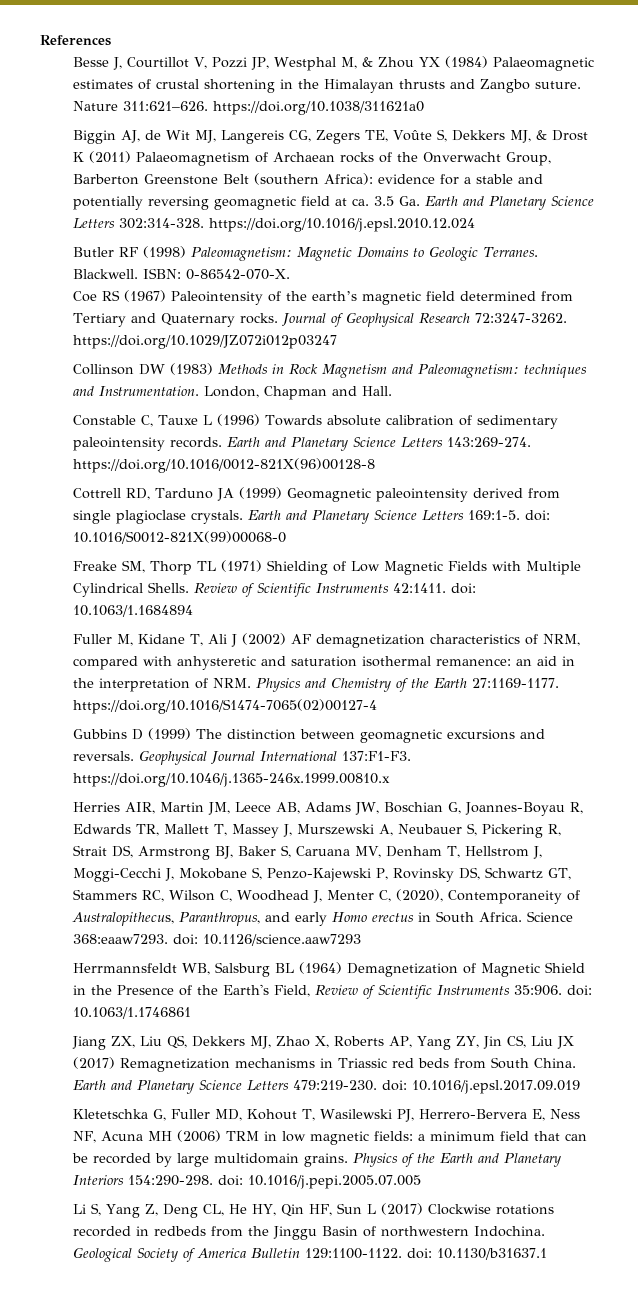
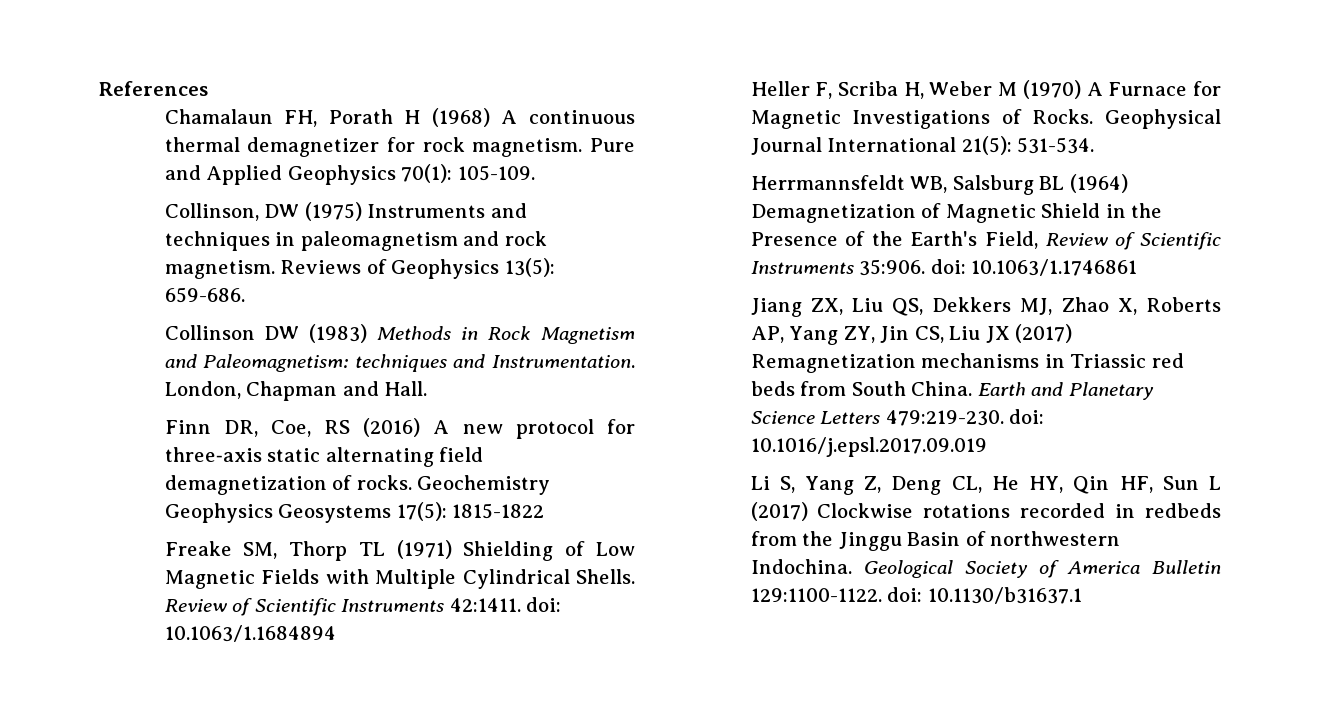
- Besse J, Courtillot V, Pozzi JP, Westphal M, & Zhou YX (1984) Palaeomagnetic estimates of crustal shortening in the Himalayan thrusts and Zangbo suture. Nature 311:621–626. https://doi.org/10.1038/311621a0
- Biggin AJ, de Wit MJ, Langereis CG, Zegers TE, Voûte S, Dekkers MJ, & Drost K (2011) Palaeomagnetism of Archaean rocks of the Onverwacht Group, Barberton Greenstone Belt (southern Africa): evidence for a stable and potentially reversing geomagnetic field at ca. 3.5 Ga. Earth and Planetary Science Letters 302:314-328. https://doi.org/10.1016/j.epsl.2010.12.024
- Butler RF (1998) Paleomagnetism: Magnetic Domains to Geologic Terranes. Blackwell. ISBN: 0-86542-070-X.
- Coe RS (1967) Paleointensity of the earth’s magnetic field determined from Tertiary and Quaternary rocks. Journal of Geophysical Research 72:3247-3262. https://doi.org/10.1029/JZ072i012p03247
+ Chamalaun FH, Porath H (1968) A continuous thermal demagnetizer for rock magnetism. Pure and Applied Geophysics 70(1): 105-109.
+ Collinson, DW (1975) Instruments and techniques in paleomagnetism and rock magnetism. Reviews of Geophysics 13(5): 659-686.
- Constable C, Tauxe L (1996) Towards absolute calibration of sedimentary paleointensity records. Earth and Planetary Science Letters 143:269-274. https://doi.org/10.1016/0012-821X(96)00128-8
- Cottrell RD, Tarduno JA (1999) Geomagnetic paleointensity derived from single plagioclase crystals. Earth and Planetary Science Letters 169:1-5. doi: 10.1016/S0012-821X(99)00068-0
+ Finn DR, Coe, RS (2016) A new protocol for three‐axis static alternating field demagnetization of rocks. Geochemistry Geophysics Geosystems 17(5): 1815-1822
- Fuller M, Kidane T, Ali J (2002) AF demagnetization characteristics of NRM, compared with anhysteretic and saturation isothermal remanence: an aid in the interpretation of NRM. Physics and Chemistry of the Earth 27:1169-1177. https://doi.org/10.1016/S1474-7065(02)00127-4
- Gubbins D (1999) The distinction between geomagnetic excursions and reversals. Geophysical Journal International 137:F1-F3. https://doi.org/10.1046/j.1365-246x.1999.00810.x
- Herries AIR, Martin JM, Leece AB, Adams JW, Boschian G, Joannes-Boyau R, Edwards TR, Mallett T, Massey J, Murszewski A, Neubauer S, Pickering R, Strait DS, Armstrong BJ, Baker S, Caruana MV, Denham T, Hellstrom J, Moggi-Cecchi J, Mokobane S, Penzo-Kajewski P, Rovinsky DS, Schwartz GT, Stammers RC, Wilson C, Woodhead J, Menter C, (2020), Contemporaneity of Australopithecus, Paranthropus, and early Homo erectus in South Africa. Science 368:eaaw7293. doi: 10.1126/science.aaw7293
+ Heller F, Scriba H, Weber M (1970) A Furnace for Magnetic Investigations of Rocks. Geophysical Journal International 21(5): 531-534.
- Kletetschka G, Fuller MD, Kohout T, Wasilewski PJ, Herrero-Bervera E, Ness NF, Acuna MH (2006) TRM in low magnetic fields: a minimum field that can be recorded by large multidomain grains. Physics of the Earth and Planetary Interiors 154:290-298. doi: 10.1016/j.pepi.2005.07.005

